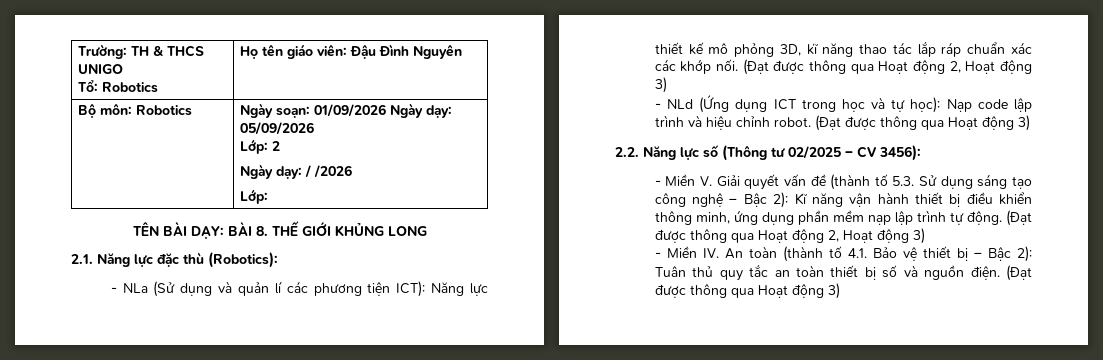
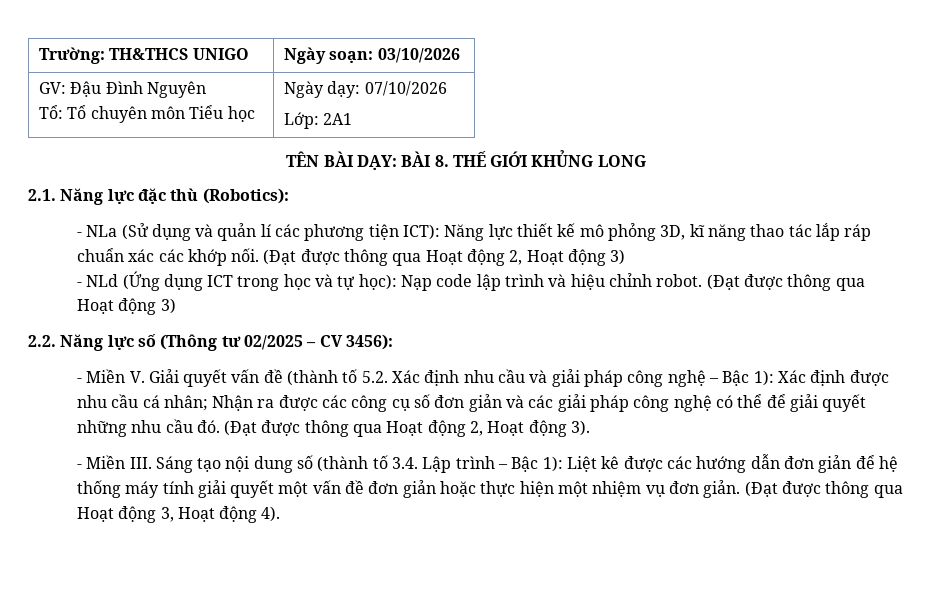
- Trường: TH & THCS UNIGO
- Tổ: Robotics | Họ tên giáo viên: Đậu Đình Nguyên
- Bộ môn: Robotics | Ngày soạn: 01/09/2026 Ngày dạy: 05/09/2026
- Lớp: 2
- Ngày dạy: / /2026
- Lớp:
+ Trường: TH&THCS UNIGO | Ngày soạn: 03/10/2026
+ GV: Đậu Đình Nguyên
+ Tổ: Tổ chuyên môn Tiểu học | Ngày dạy: 07/10/2026
+ Lớp: 2A1
- - Miền V. Giải quyết vấn đề (thành tố 5.3. Sử dụng sáng tạo công nghệ – Bậc 2): Kĩ năng vận hành thiết bị điều khiển thông minh, ứng dụng phần mềm nạp lập trình tự động. (Đạt được thông qua Hoạt động 2, Hoạt động 3)
- - Miền IV. An toàn (thành tố 4.1. Bảo vệ thiết bị – Bậc 2): Tuân thủ quy tắc an toàn thiết bị số và nguồn điện. (Đạt được thông qua Hoạt động 3)
+ - Miền V. Giải quyết vấn đề (thành tố 5.2. Xác định nhu cầu và giải pháp công nghệ – Bậc 1): Xác định được nhu cầu cá nhân; Nhận ra được các công cụ số đơn giản và các giải pháp công nghệ có thể để giải quyết những nhu cầu đó. (Đạt được thông qua Hoạt động 2, Hoạt động 3).
+ - Miền III. Sáng tạo nội dung số (thành tố 3.4. Lập trình – Bậc 1): Liệt kê được các hướng dẫn đơn giản để hệ thống máy tính giải quyết một vấn đề đơn giản hoặc thực hiện một nhiệm vụ đơn giản. (Đạt được thông qua Hoạt động 3, Hoạt động 4).

